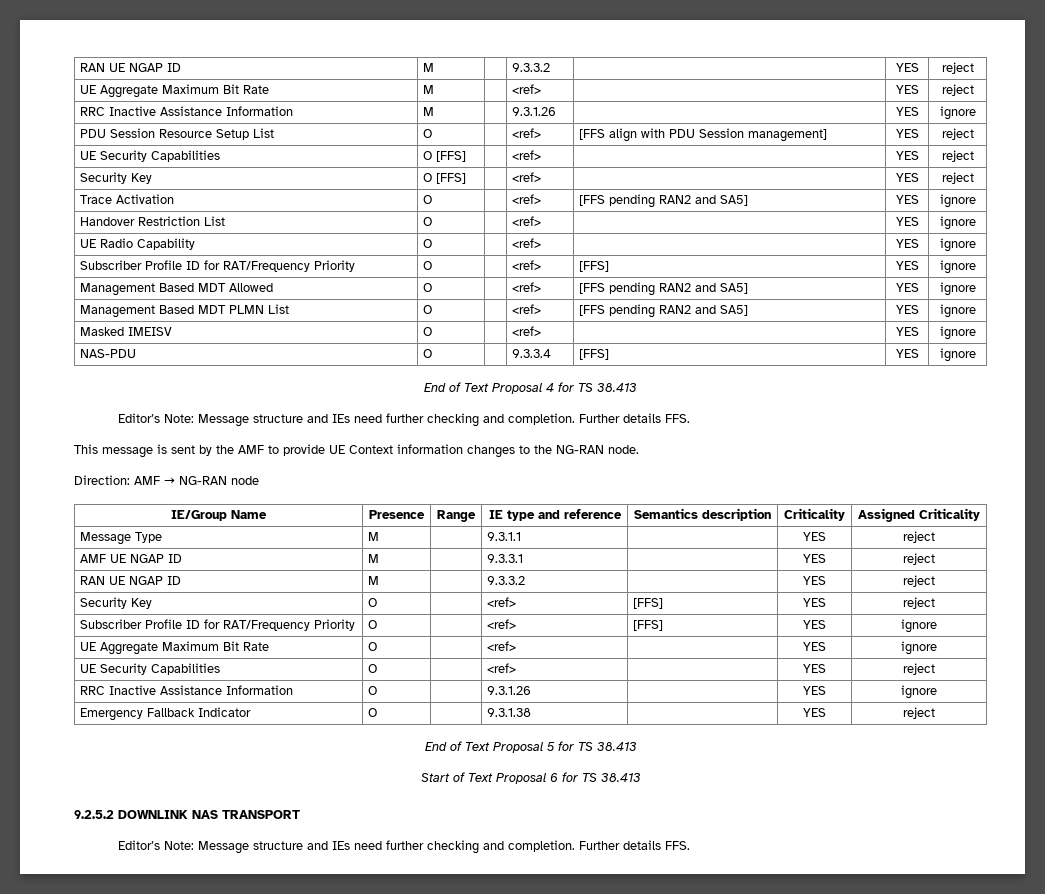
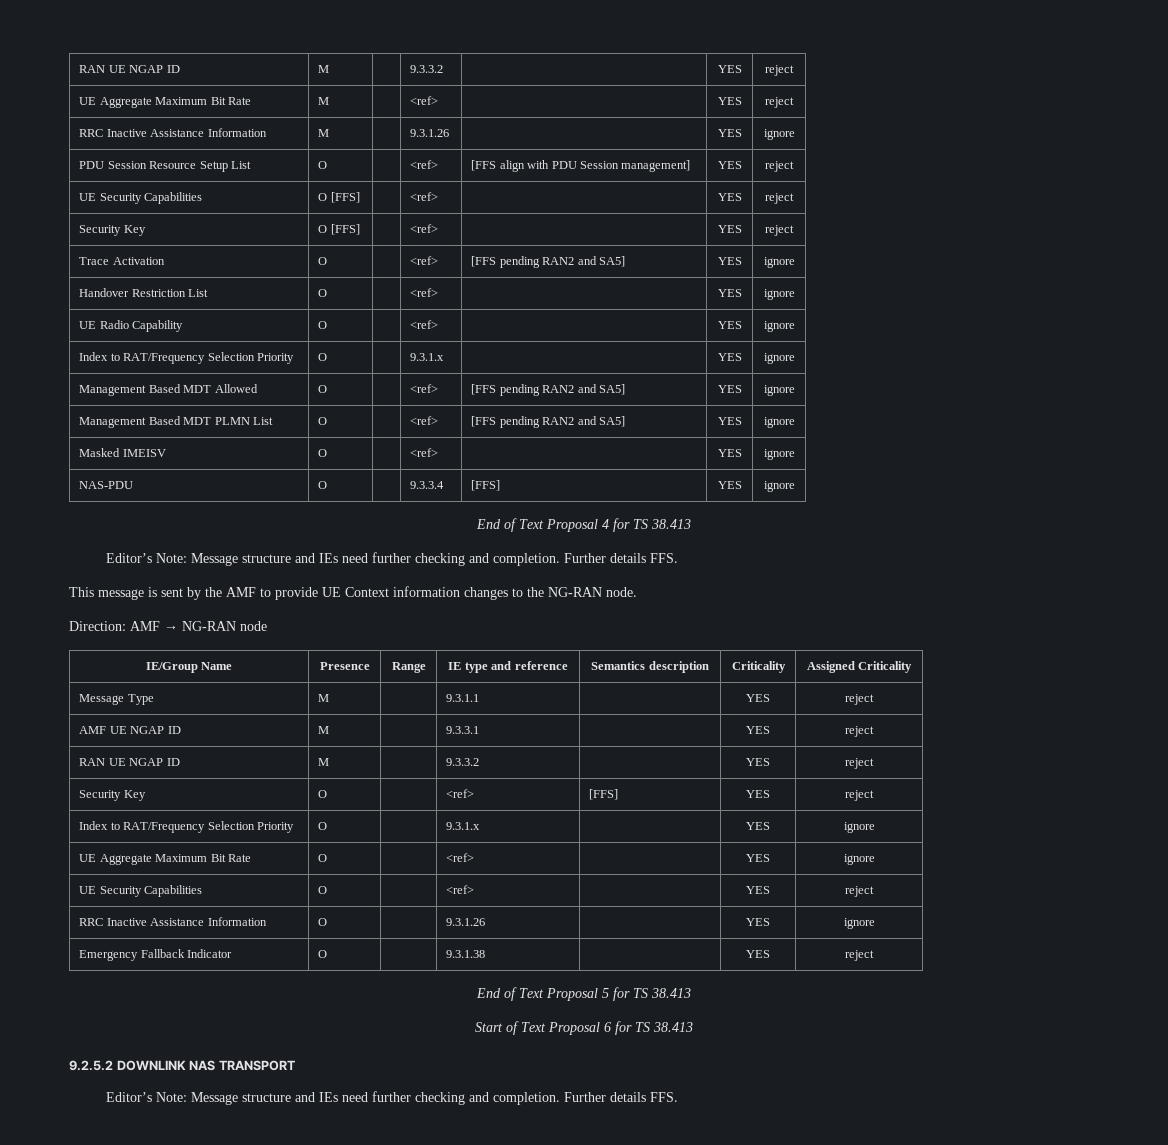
  UE Radio Capability | O | | <ref> | | YES | ignore
- Subscriber Profile ID for RAT/Frequency Priority | O | | <ref> | [FFS] | YES | ignore
+ Index to RAT/Frequency Selection Priority | O | | 9.3.1.x | | YES | ignore
  Security Key | O | | <ref> | [FFS] | YES | reject
- Subscriber Profile ID for RAT/Frequency Priority | O | | <ref> | [FFS] | YES | ignore
+ Index to RAT/Frequency Selection Priority | O | | 9.3.1.x | | YES | ignore

